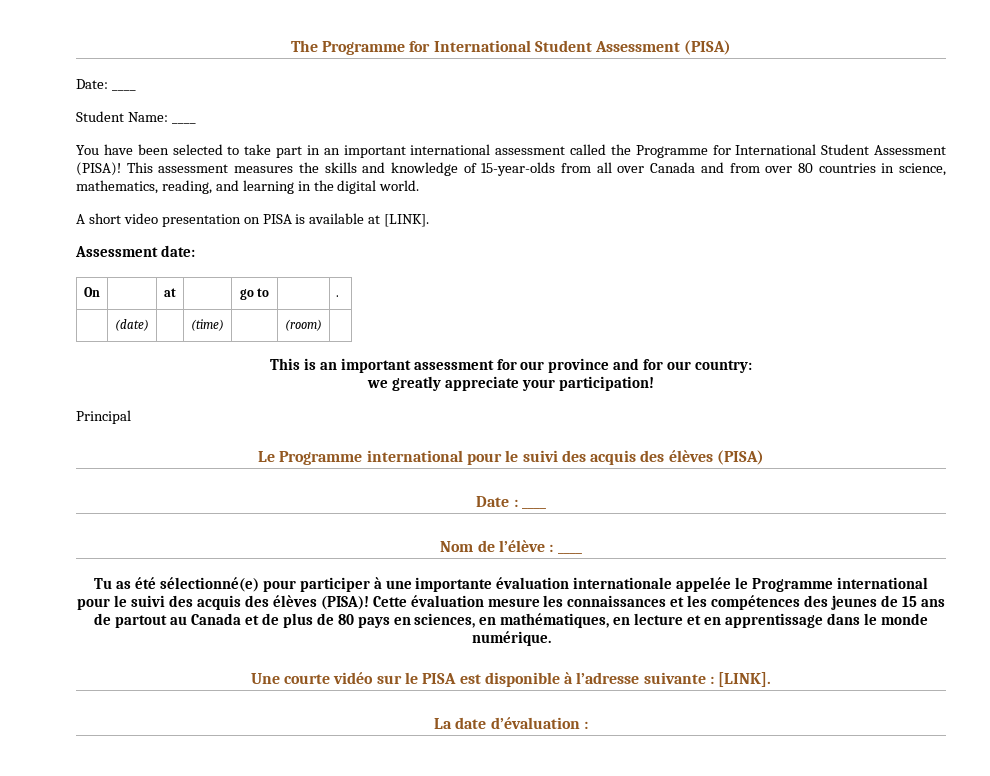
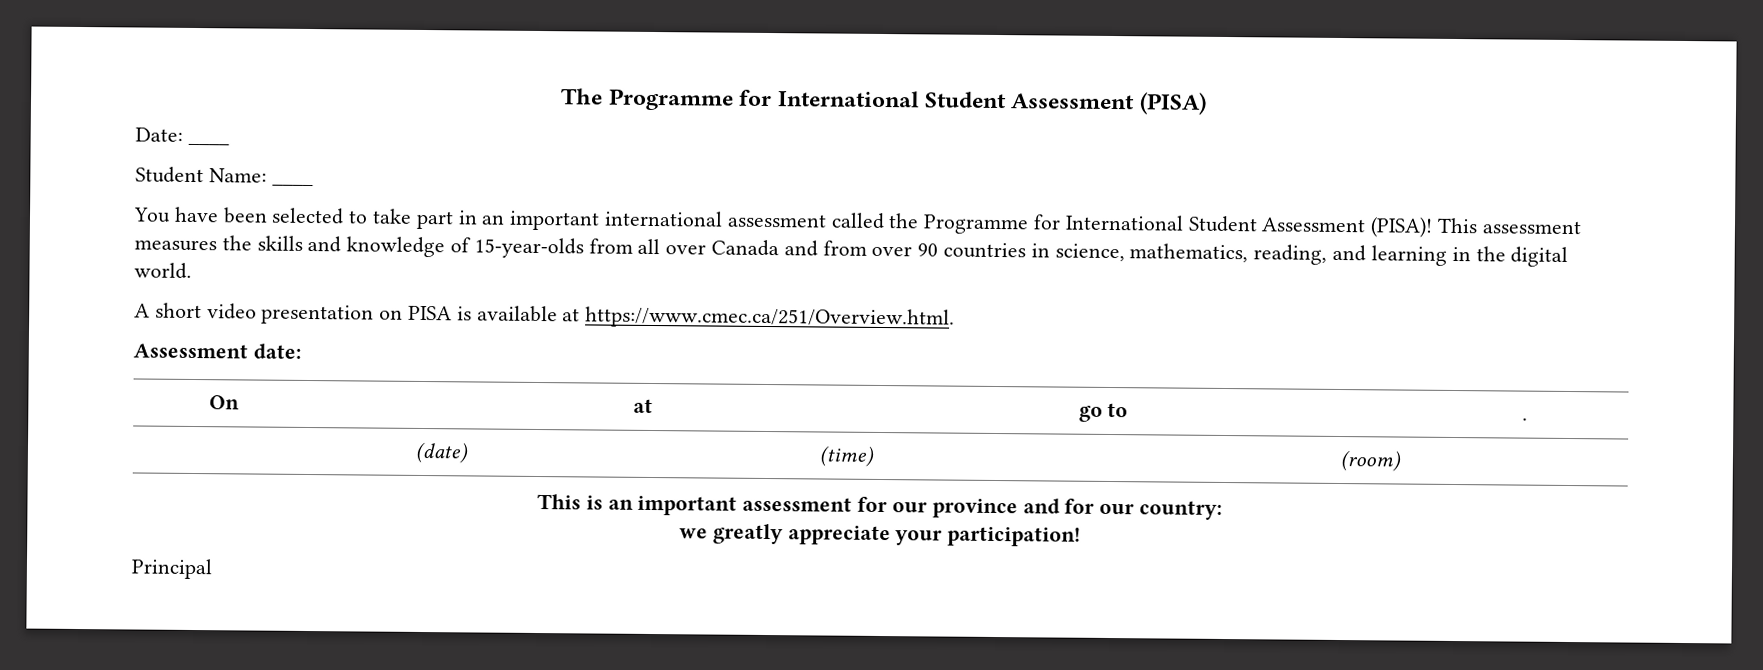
- This assessment measures the skills and knowledge of 15-year-olds from all over Canada and from over 80 countries in science, mathematics, reading, and learning in the digital world.
+ This assessment measures the skills and knowledge of 15-year-olds from all over Canada and from over 90 countries in science, mathematics, reading, and learning in the digital world.
- A short video presentation on PISA is available at [LINK].
+ A short video presentation on PISA is available at https://www.cmec.ca/251/Overview.html.
- Le Programme international pour le suivi des acquis des élèves (PISA)
- Date : ____
- Nom de l’élève : ____
- Tu as été sélectionné(e) pour participer à une importante évaluation internationale appelée le Programme international pour le suivi des acquis des élèves (PISA)! Cette évaluation mesure les connaissances et les compétences des jeunes de 15 ans de partout au Canada et de plus de 80 pays en sciences, en mathématiques, en lecture et en apprentissage dans le monde numérique.
- Une courte vidéo sur le PISA est disponible à l’adresse suivante : [LINK].
- La date d’évaluation :

